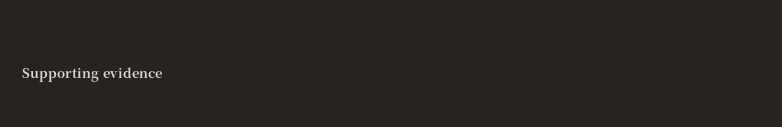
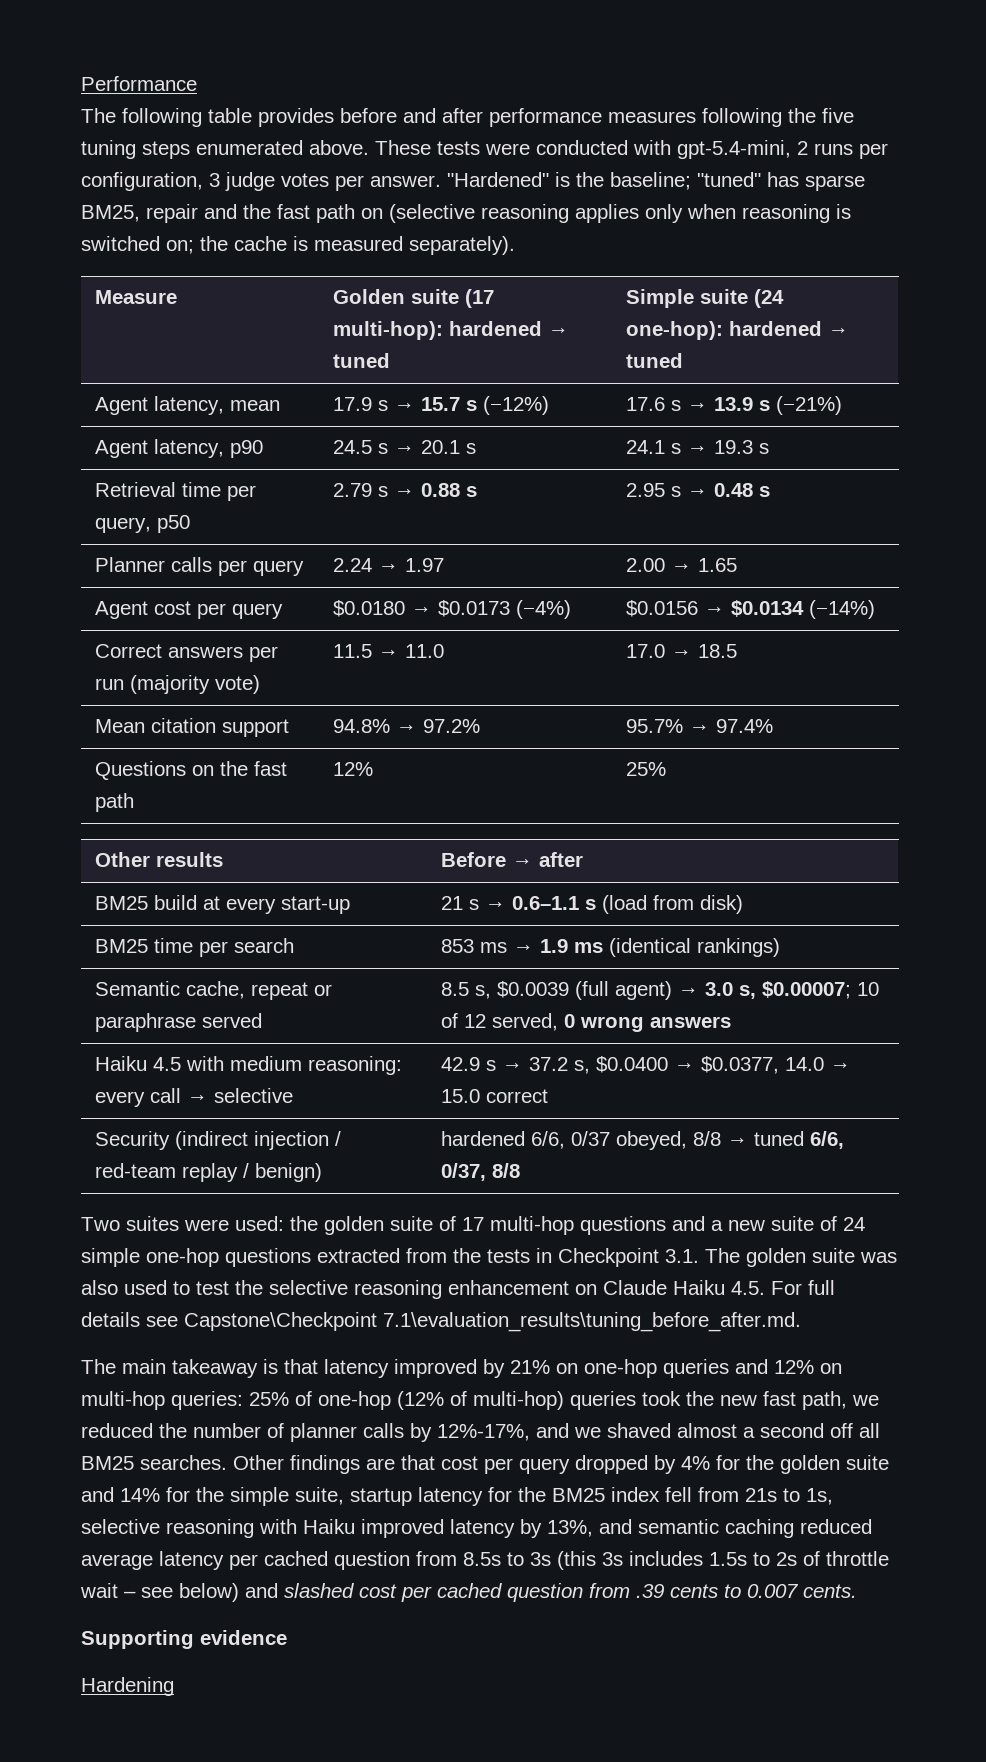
+ Performance
+ The following table provides before and after performance measures following the five tuning steps enumerated above. These tests were conducted with gpt-5.4-mini, 2 runs per configuration, 3 judge votes per answer. "Hardened" is the baseline; "tuned" has sparse BM25, repair and the fast path on (selective reasoning applies only when reasoning is switched on; the cache is measured separately).
+ Measure | Golden suite (17 multi-hop): hardened → tuned | Simple suite (24 one-hop): hardened → tuned
+ Agent latency, mean | 17.9 s → 15.7 s (−12%) | 17.6 s → 13.9 s (−21%)
+ Agent latency, p90 | 24.5 s → 20.1 s | 24.1 s → 19.3 s
+ Retrieval time per query, p50 | 2.79 s → 0.88 s | 2.95 s → 0.48 s
+ Planner calls per query | 2.24 → 1.97 | 2.00 → 1.65
+ Agent cost per query | $0.0180 → $0.0173 (−4%) | $0.0156 → $0.0134 (−14%)
+ Correct answers per run (majority vote) | 11.5 → 11.0 | 17.0 → 18.5
+ Mean citation support | 94.8% → 97.2% | 95.7% → 97.4%
+ Questions on the fast path | 12% | 25%
+ Other results | Before → after
+ BM25 build at every start-up | 21 s → 0.6–1.1 s (load from disk)
+ BM25 time per search | 853 ms → 1.9 ms (identical rankings)
+ Semantic cache, repeat or paraphrase served | 8.5 s, $0.0039 (full agent) → 3.0 s, $0.00007; 10 of 12 served, 0 wrong answers
+ Haiku 4.5 with medium reasoning: every call → selective | 42.9 s → 37.2 s, $0.0400 → $0.0377, 14.0 → 15.0 correct
+ Security (indirect injection / red-team replay / benign) | hardened 6/6, 0/37 obeyed, 8/8 → tuned 6/6, 0/37, 8/8
+ Two suites were used: the golden suite of 17 multi-hop questions and a new suite of 24 simple one-hop questions extracted from the tests in Checkpoint 3.1. The golden suite was also used to test the selective reasoning enhancement on Claude Haiku 4.5. For full details see Capstone\Checkpoint 7.1\evaluation_results\tuning_before_after.md.
+ The main takeaway is that latency improved by 21% on one-hop queries and 12% on multi-hop queries: 25% of one-hop (12% of multi-hop) queries took the new fast path, we reduced the number of planner calls by 12%-17%, and we shaved almost a second off all BM25 searches. Other findings are that cost per query dropped by 4% for the golden suite and 14% for the simple suite, startup latency for the BM25 index fell from 21s to 1s, selective reasoning with Haiku improved latency by 13%, and semantic caching reduced average latency per cached question from 8.5s to 3s (this 3s includes 1.5s to 2s of throttle wait – see below) and slashed cost per cached question from .39 cents to 0.007 cents.
+ Hardening

